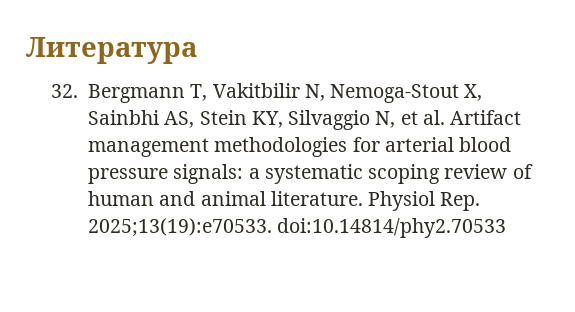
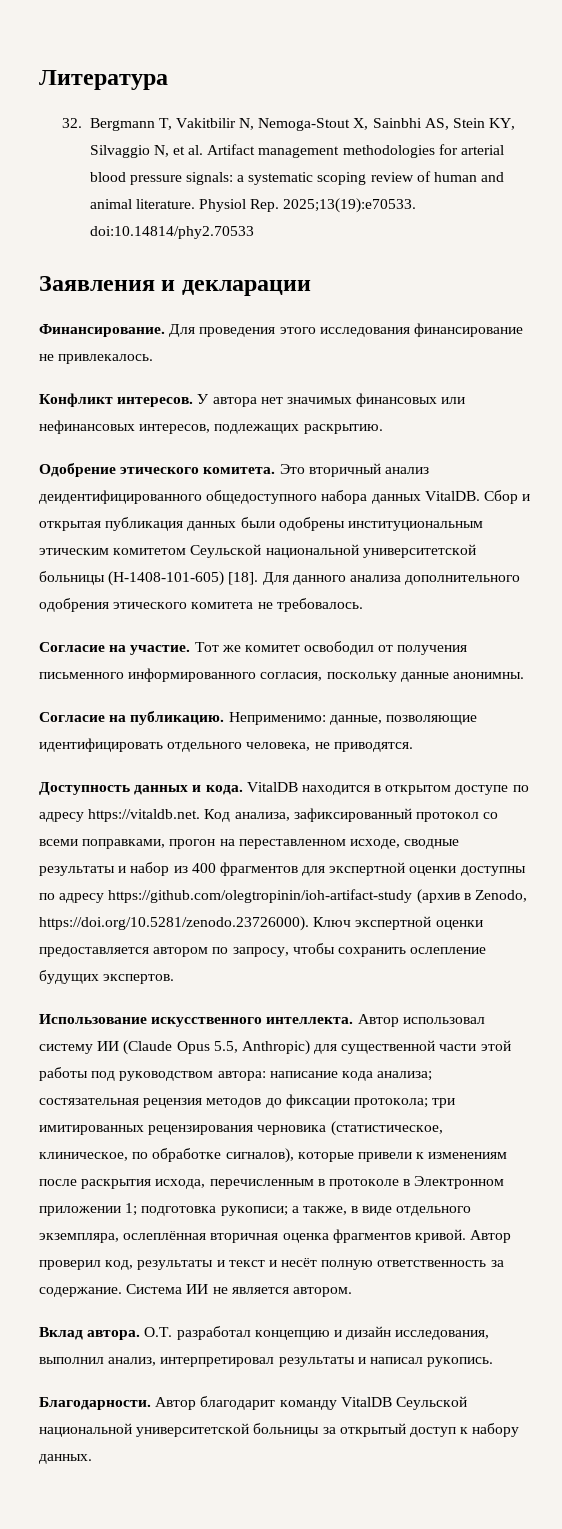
+ Заявления и декларации
+ Финансирование. Для проведения этого исследования финансирование не привлекалось.
+ Конфликт интересов. У автора нет значимых финансовых или нефинансовых интересов, подлежащих раскрытию.
+ Одобрение этического комитета. Это вторичный анализ деидентифицированного общедоступного набора данных VitalDB. Сбор и открытая публикация данных были одобрены институциональным этическим комитетом Сеульской национальной университетской больницы (H-1408-101-605) [18]. Для данного анализа дополнительного одобрения этического комитета не требовалось.
+ Согласие на участие. Тот же комитет освободил от получения письменного информированного согласия, поскольку данные анонимны.
+ Согласие на публикацию. Неприменимо: данные, позволяющие идентифицировать отдельного человека, не приводятся.
+ Доступность данных и кода. VitalDB находится в открытом доступе по адресу https://vitaldb.net. Код анализа, зафиксированный протокол со всеми поправками, прогон на переставленном исходе, сводные результаты и набор из 400 фрагментов для экспертной оценки доступны по адресу https://github.com/olegtropinin/ioh-artifact-study (архив в Zenodo, https://doi.org/10.5281/zenodo.23726000). Ключ экспертной оценки предоставляется автором по запросу, чтобы сохранить ослепление будущих экспертов.
+ Использование искусственного интеллекта. Автор использовал систему ИИ (Claude Opus 5.5, Anthropic) для существенной части этой работы под руководством автора: написание кода анализа; состязательная рецензия методов до фиксации протокола; три имитированных рецензирования черновика (статистическое, клиническое, по обработке сигналов), которые привели к изменениям после раскрытия исхода, перечисленным в протоколе в Электронном приложении 1; подготовка рукописи; а также, в виде отдельного экземпляра, ослеплённая вторичная оценка фрагментов кривой. Автор проверил код, результаты и текст и несёт полную ответственность за содержание. Система ИИ не является автором.
+ Вклад автора. O.T. разработал концепцию и дизайн исследования, выполнил анализ, интерпретировал результаты и написал рукопись.
+ Благодарности. Автор благодарит команду VitalDB Сеульской национальной университетской больницы за открытый доступ к набору данных.

